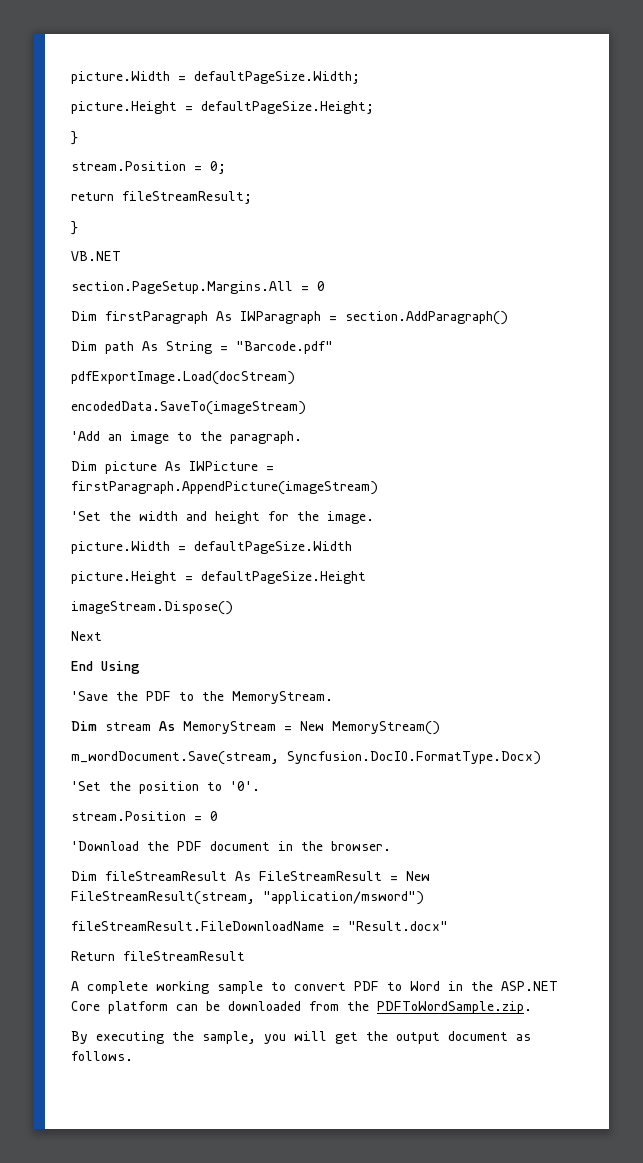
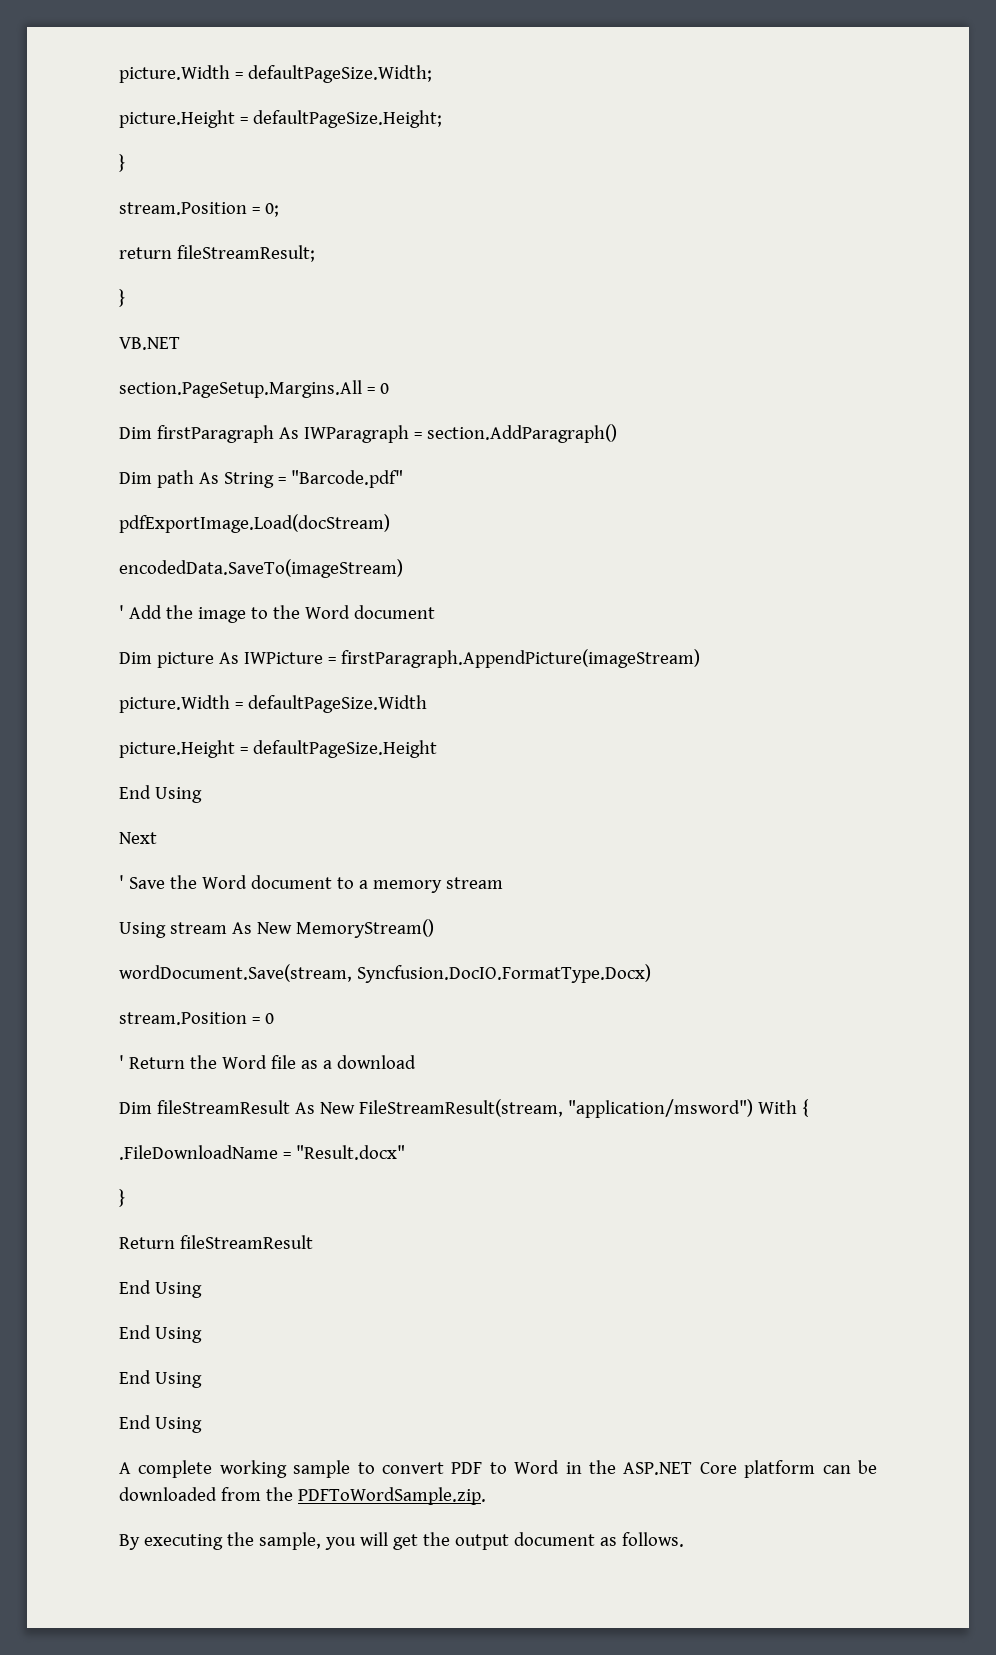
- 'Add an image to the paragraph.
+ ' Add the image to the Word document
- 'Set the width and height for the image.
  picture.Height = defaultPageSize.Height
- imageStream.Dispose()
+ End Using
- End Using
- 'Save the PDF to the MemoryStream.
- Dim stream As MemoryStream = New MemoryStream()
+ ' Save the Word document to a memory stream
+ Using stream As New MemoryStream()
- m_wordDocument.Save(stream, Syncfusion.DocIO.FormatType.Docx)
+ wordDocument.Save(stream, Syncfusion.DocIO.FormatType.Docx)
- 'Set the position to '0'.
  stream.Position = 0
- 'Download the PDF document in the browser.
+ ' Return the Word file as a download
- Dim fileStreamResult As FileStreamResult = New FileStreamResult(stream, "application/msword")
- fileStreamResult.FileDownloadName = "Result.docx"
+ Dim fileStreamResult As New FileStreamResult(stream, "application/msword") With {
+ .FileDownloadName = "Result.docx"
+ }
  Return fileStreamResult
+ End Using
+ End Using
+ End Using
+ End Using

